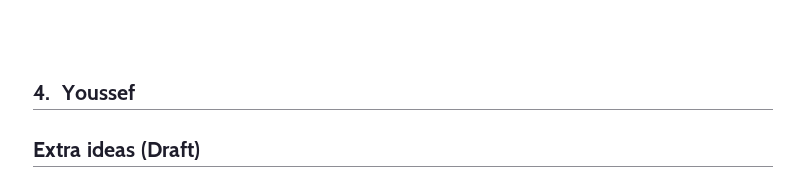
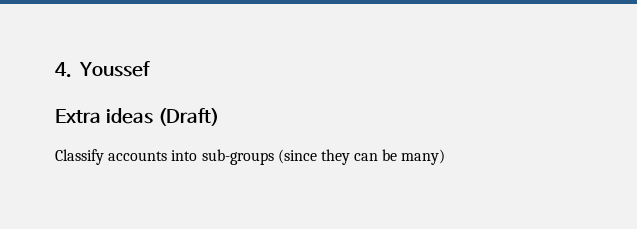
+ Classify accounts into sub-groups (since they can be many)

